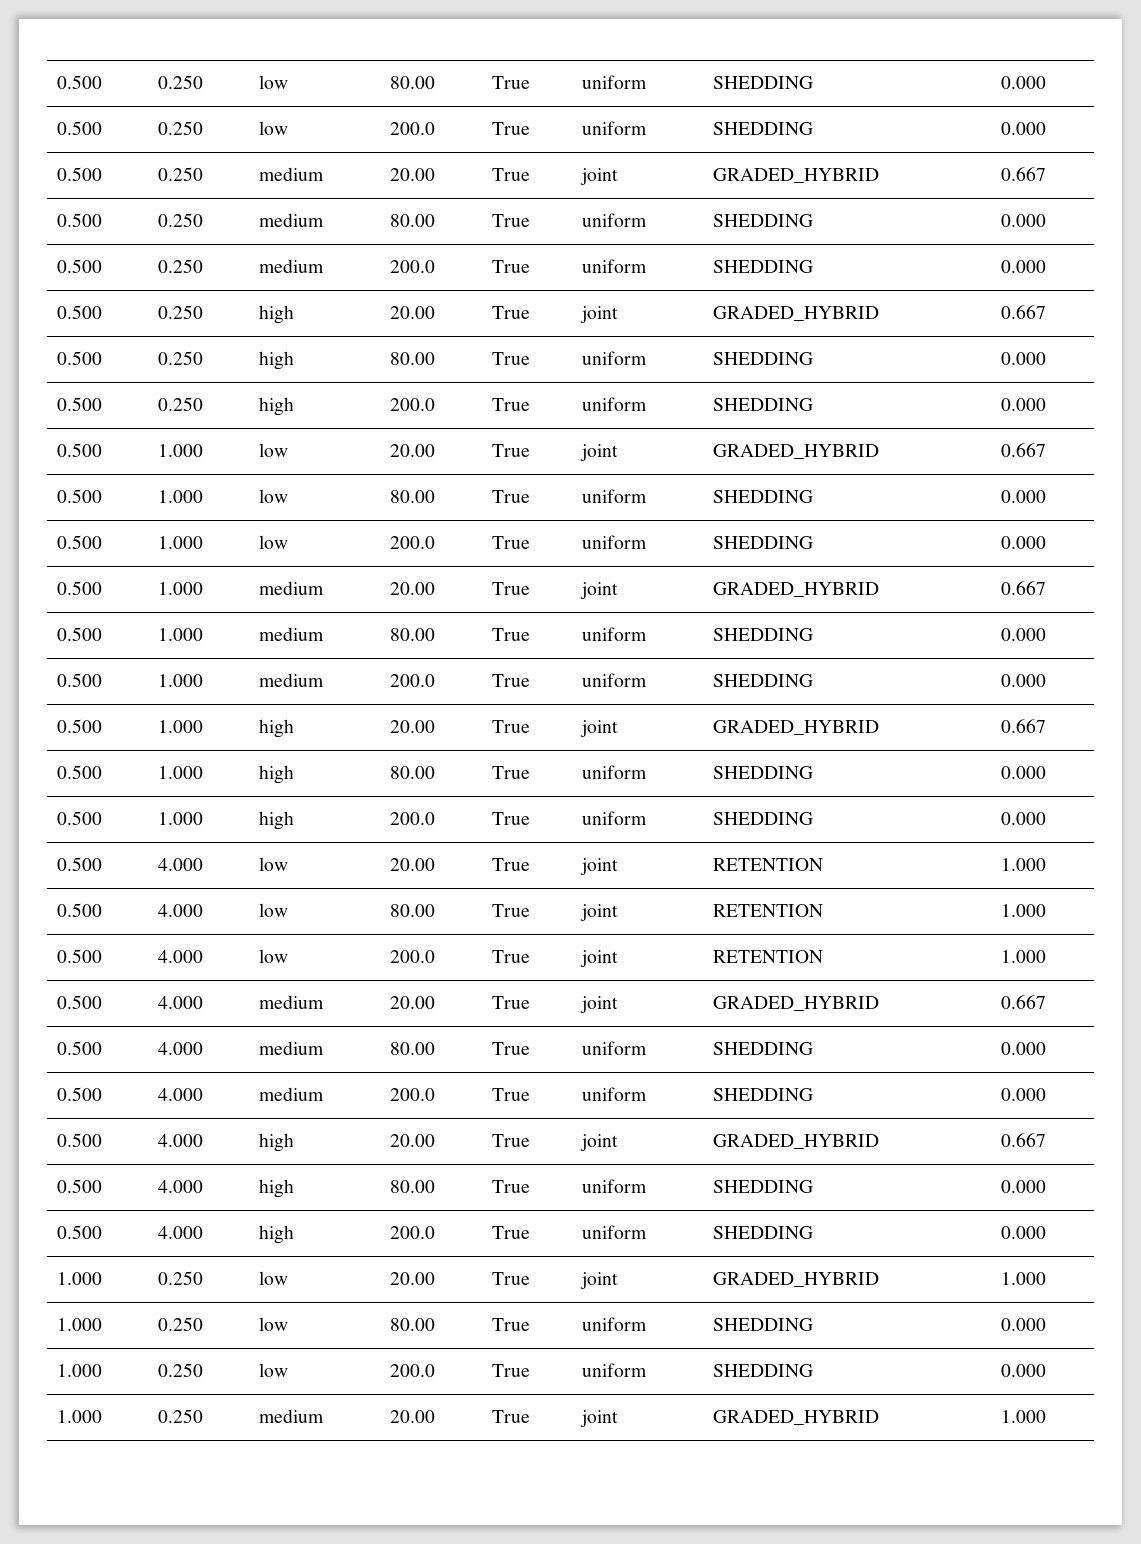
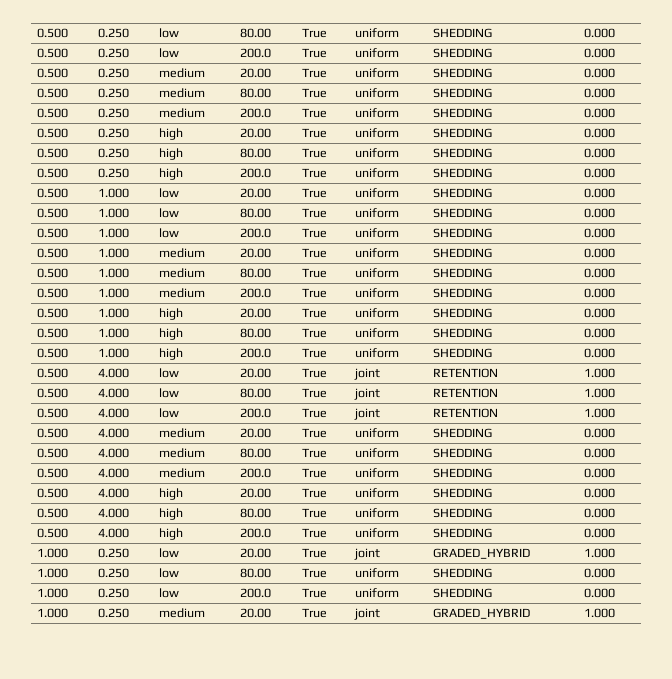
- 0.500 | 0.250 | medium | 20.00 | True | joint | GRADED_HYBRID | 0.667
+ 0.500 | 0.250 | medium | 20.00 | True | uniform | SHEDDING | 0.000
- 0.500 | 0.250 | high | 20.00 | True | joint | GRADED_HYBRID | 0.667
+ 0.500 | 0.250 | high | 20.00 | True | uniform | SHEDDING | 0.000
- 0.500 | 1.000 | low | 20.00 | True | joint | GRADED_HYBRID | 0.667
+ 0.500 | 1.000 | low | 20.00 | True | uniform | SHEDDING | 0.000
- 0.500 | 1.000 | medium | 20.00 | True | joint | GRADED_HYBRID | 0.667
+ 0.500 | 1.000 | medium | 20.00 | True | uniform | SHEDDING | 0.000
- 0.500 | 1.000 | high | 20.00 | True | joint | GRADED_HYBRID | 0.667
+ 0.500 | 1.000 | high | 20.00 | True | uniform | SHEDDING | 0.000
- 0.500 | 4.000 | medium | 20.00 | True | joint | GRADED_HYBRID | 0.667
+ 0.500 | 4.000 | medium | 20.00 | True | uniform | SHEDDING | 0.000
- 0.500 | 4.000 | high | 20.00 | True | joint | GRADED_HYBRID | 0.667
+ 0.500 | 4.000 | high | 20.00 | True | uniform | SHEDDING | 0.000

